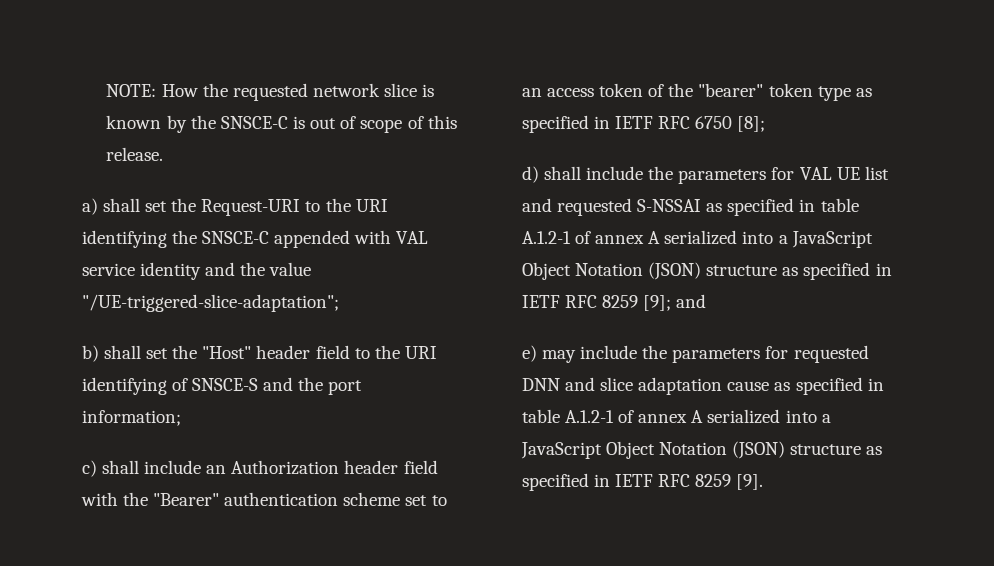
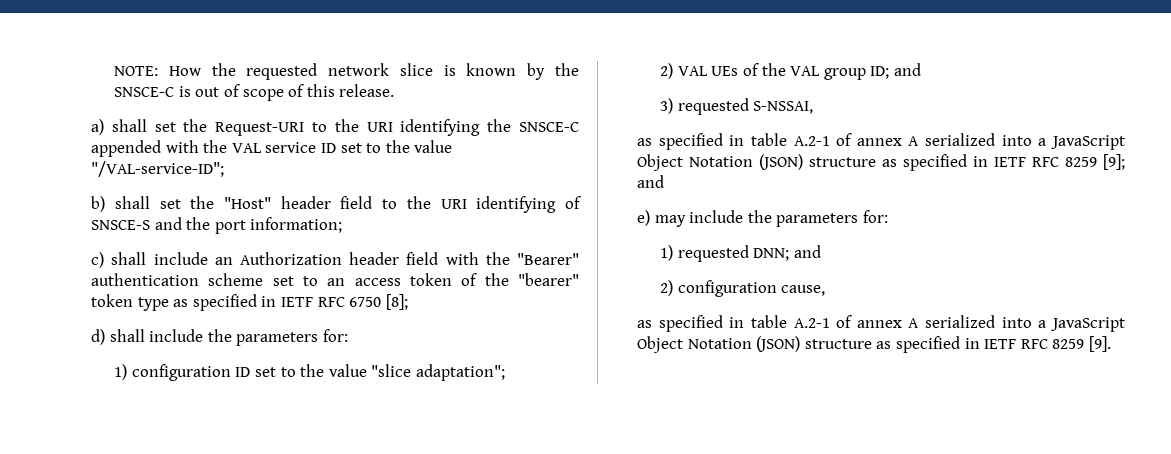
- a) shall set the Request-URI to the URI identifying the SNSCE-C appended with VAL service identity and the value "/UE-triggered-slice-adaptation";
+ a) shall set the Request-URI to the URI identifying the SNSCE-C appended with the VAL service ID set to the value "/VAL-service-ID";
- d) shall include the parameters for VAL UE list and requested S-NSSAI as specified in table A.1.2-1 of annex A serialized into a JavaScript Object Notation (JSON) structure as specified in IETF RFC 8259 [9]; and
+ d) shall include the parameters for:
+ 1) configuration ID set to the value "slice adaptation";
+ 2) VAL UEs of the VAL group ID; and
+ 3) requested S-NSSAI,
+ as specified in table A.2-1 of annex A serialized into a JavaScript Object Notation (JSON) structure as specified in IETF RFC 8259 [9]; and
- e) may include the parameters for requested DNN and slice adaptation cause as specified in table A.1.2-1 of annex A serialized into a JavaScript Object Notation (JSON) structure as specified in IETF RFC 8259 [9].
+ e) may include the parameters for:
+ 1) requested DNN; and
+ 2) configuration cause,
+ as specified in table A.2-1 of annex A serialized into a JavaScript Object Notation (JSON) structure as specified in IETF RFC 8259 [9].

